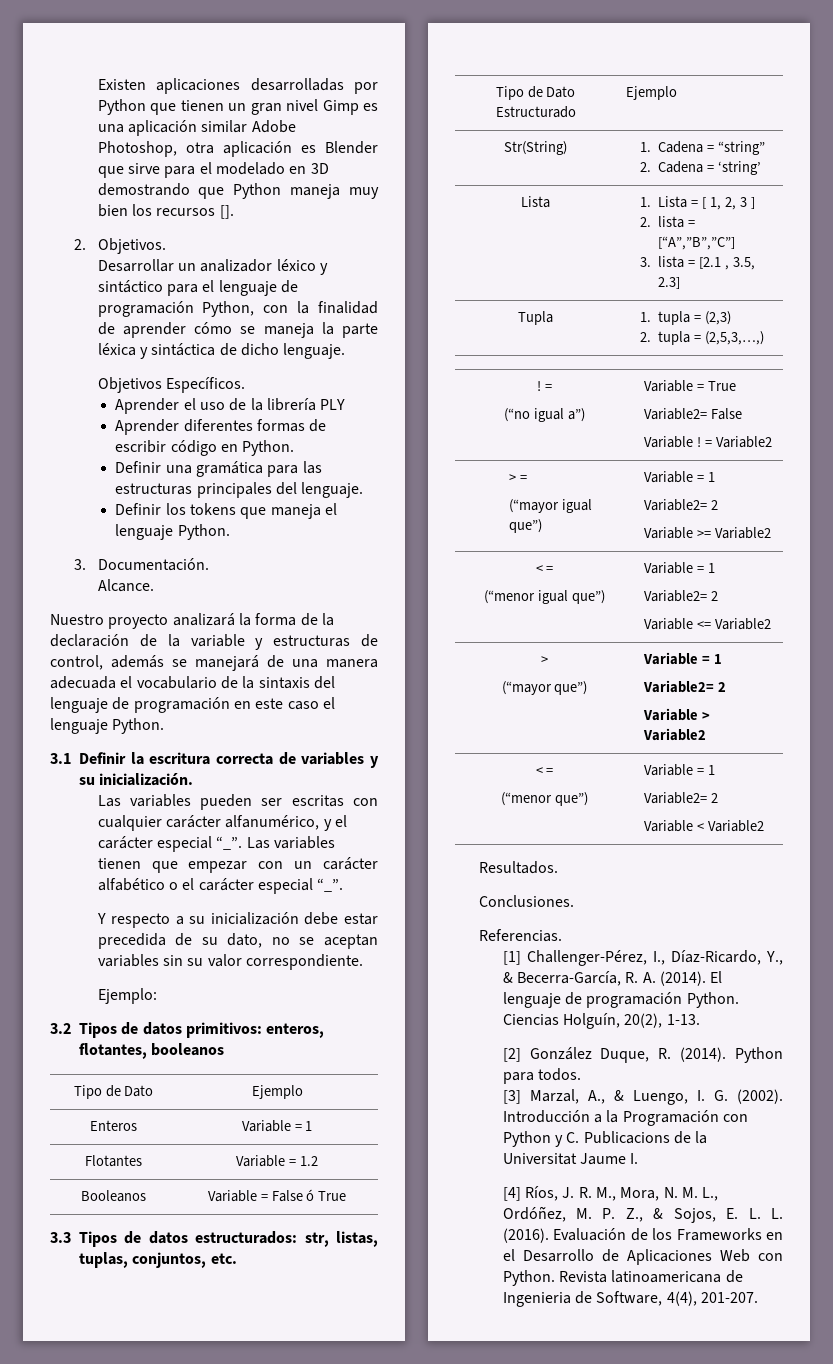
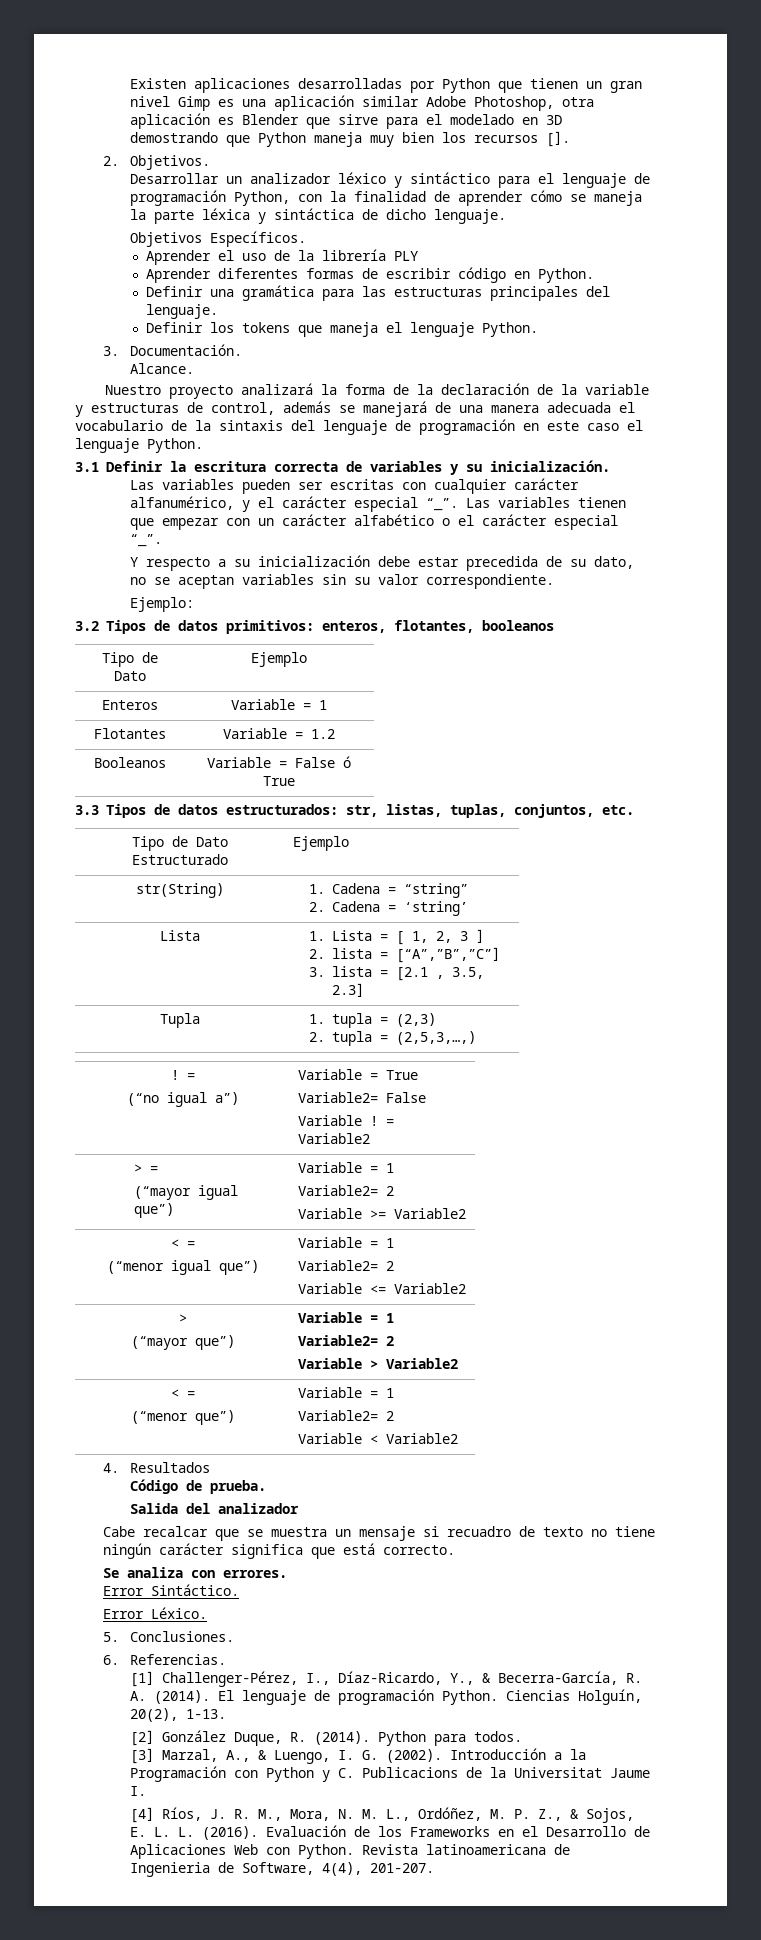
- Str(String) | 1. Cadena = “string”
+ str(String) | 1. Cadena = “string”
- Resultados.
- Conclusiones.
+ 4. Resultados
+ Código de prueba.
+ Salida del analizador
+ Cabe recalcar que se muestra un mensaje si recuadro de texto no tiene ningún carácter significa que está correcto.
+ Se analiza con errores.
+ Error Sintáctico.
+ Error Léxico.
+ 5. Conclusiones.
- Referencias.
+ 6. Referencias.

